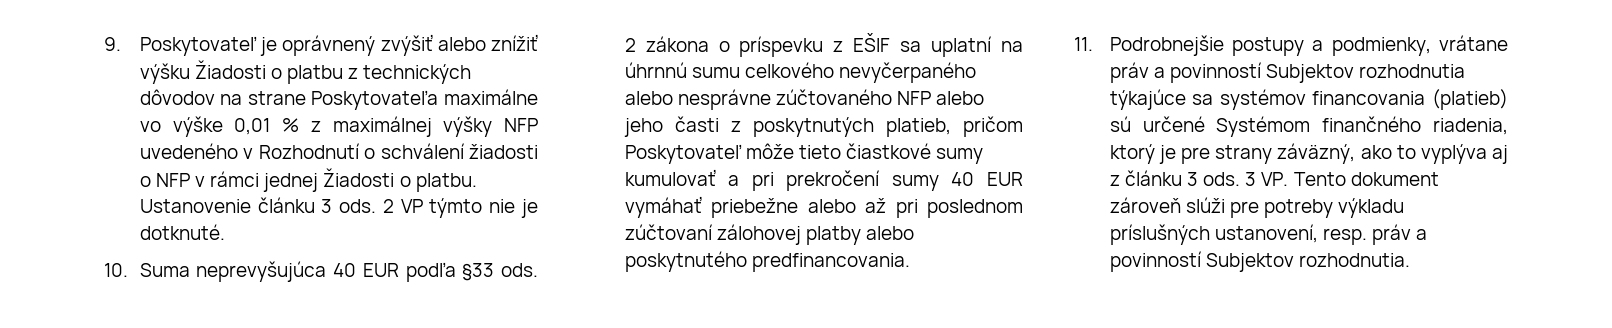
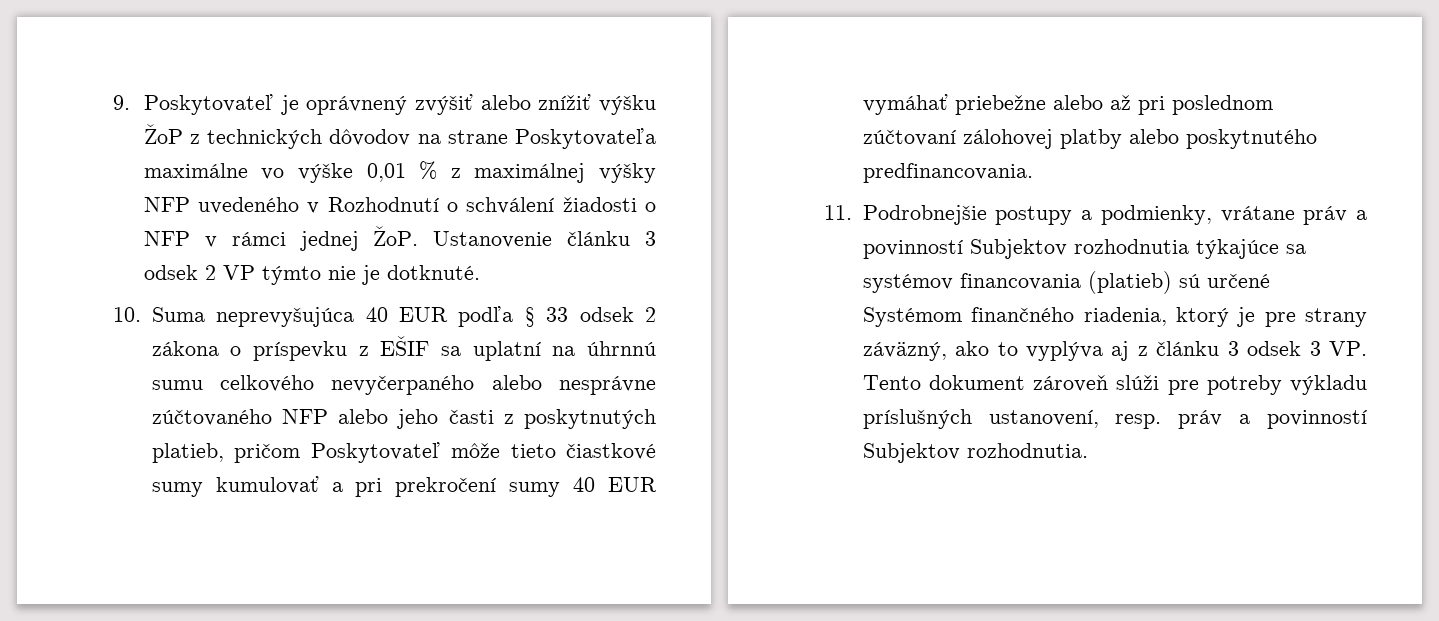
- 9. Poskytovateľ je oprávnený zvýšiť alebo znížiť výšku Žiadosti o platbu z technických dôvodov na strane Poskytovateľa maximálne vo výške 0,01 % z maximálnej výšky NFP uvedeného v Rozhodnutí o schválení žiadosti o NFP v rámci jednej Žiadosti o platbu. Ustanovenie článku 3 ods. 2 VP týmto nie je dotknuté.
+ 9. Poskytovateľ je oprávnený zvýšiť alebo znížiť výšku ŽoP z technických dôvodov na strane Poskytovateľa maximálne vo výške 0,01 % z maximálnej výšky NFP uvedeného v Rozhodnutí o schválení žiadosti o NFP v rámci jednej ŽoP. Ustanovenie článku 3 odsek 2 VP týmto nie je dotknuté.
- 10. Suma neprevyšujúca 40 EUR podľa §33 ods. 2 zákona o príspevku z EŠIF sa uplatní na úhrnnú sumu celkového nevyčerpaného alebo nesprávne zúčtovaného NFP alebo jeho časti z poskytnutých platieb, pričom Poskytovateľ môže tieto čiastkové sumy kumulovať a pri prekročení sumy 40 EUR vymáhať priebežne alebo až pri poslednom zúčtovaní zálohovej platby alebo poskytnutého predfinancovania.
+ 10. Suma neprevyšujúca 40 EUR podľa § 33 odsek 2 zákona o príspevku z EŠIF sa uplatní na úhrnnú sumu celkového nevyčerpaného alebo nesprávne zúčtovaného NFP alebo jeho časti z poskytnutých platieb, pričom Poskytovateľ môže tieto čiastkové sumy kumulovať a pri prekročení sumy 40 EUR vymáhať priebežne alebo až pri poslednom zúčtovaní zálohovej platby alebo poskytnutého predfinancovania.
- 11. Podrobnejšie postupy a podmienky, vrátane práv a povinností Subjektov rozhodnutia týkajúce sa systémov financovania (platieb) sú určené Systémom finančného riadenia, ktorý je pre strany záväzný, ako to vyplýva aj z článku 3 ods. 3 VP. Tento dokument zároveň slúži pre potreby výkladu príslušných ustanovení, resp. práv a povinností Subjektov rozhodnutia.
+ 11. Podrobnejšie postupy a podmienky, vrátane práv a povinností Subjektov rozhodnutia týkajúce sa systémov financovania (platieb) sú určené Systémom finančného riadenia, ktorý je pre strany záväzný, ako to vyplýva aj z článku 3 odsek 3 VP. Tento dokument zároveň slúži pre potreby výkladu príslušných ustanovení, resp. práv a povinností Subjektov rozhodnutia.

